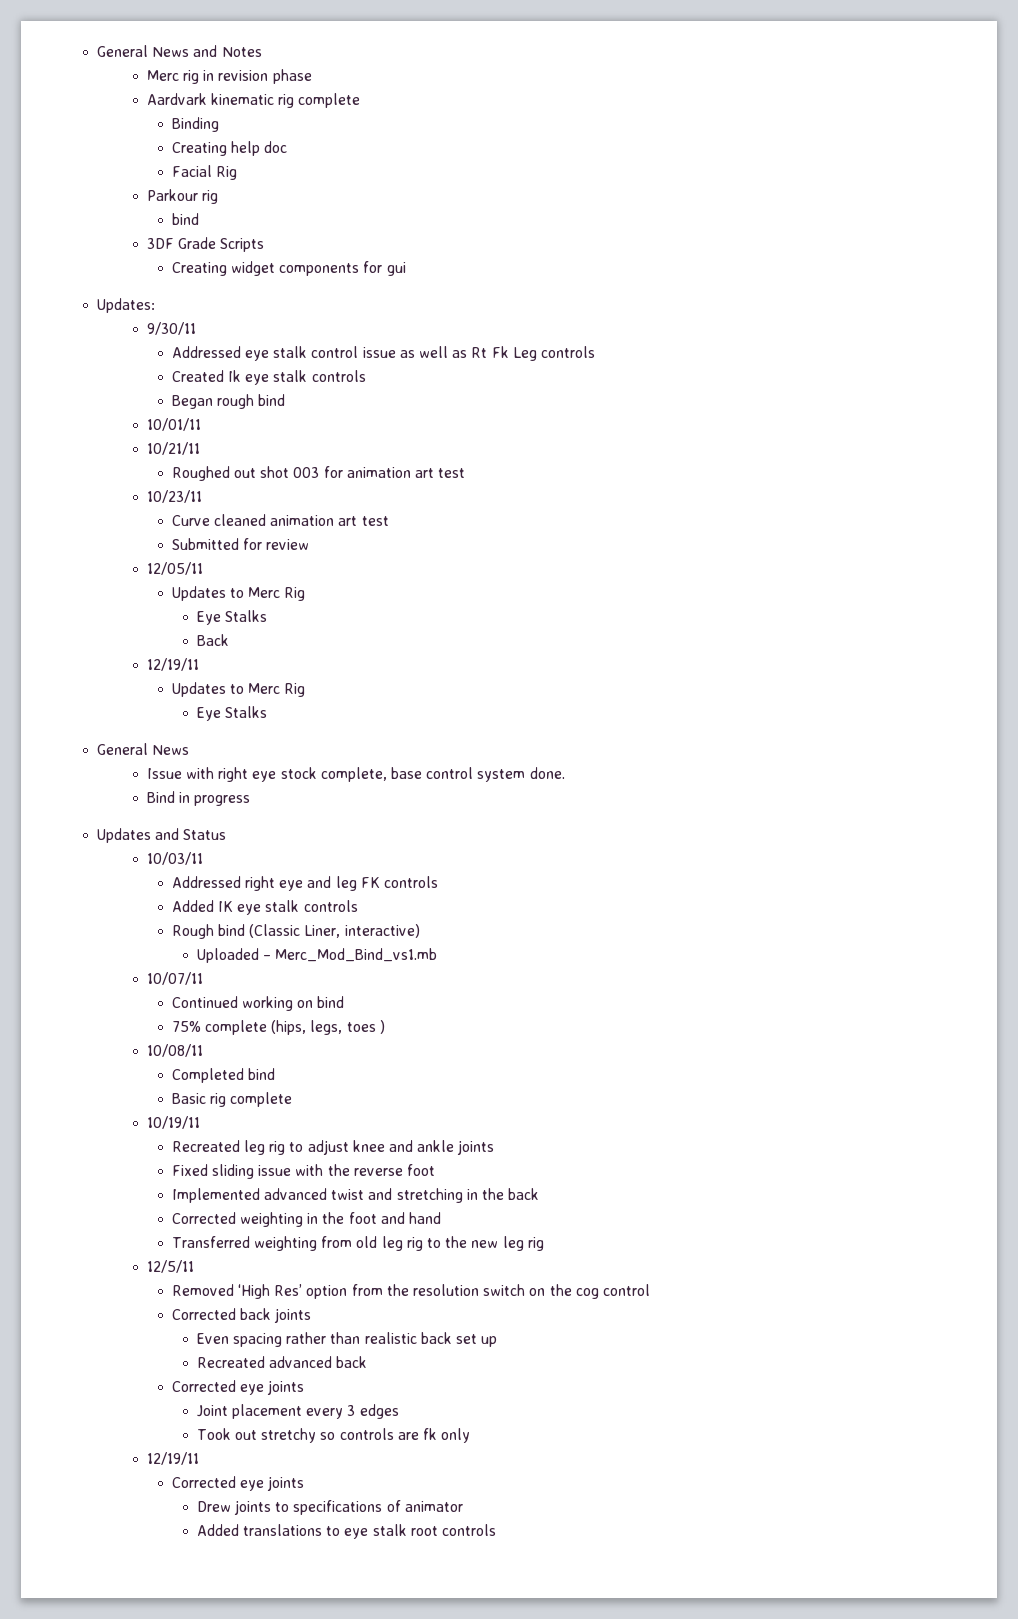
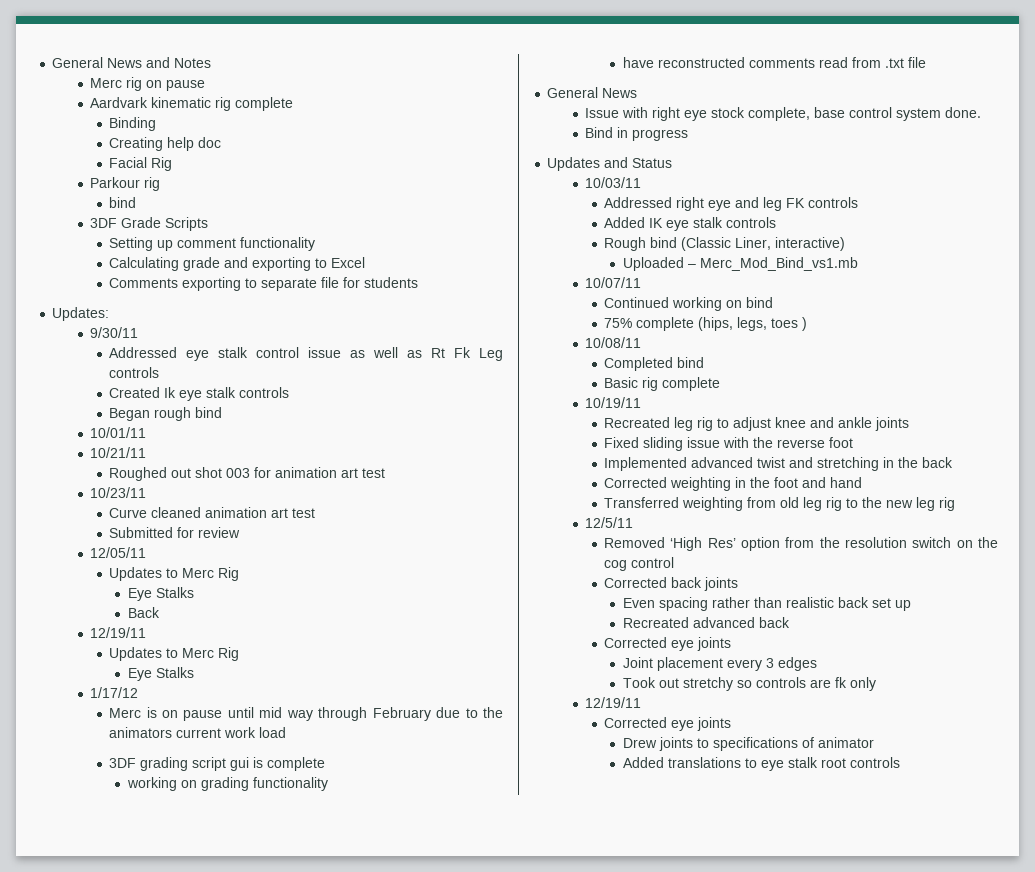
- Merc rig in revision phase
+ Merc rig on pause
- Creating widget components for gui
+ Setting up comment functionality
+ Calculating grade and exporting to Excel
+ Comments exporting to separate file for students
+ 1/17/12
+ Merc is on pause until mid way through February due to the animators current work load
+ 3DF grading script gui is complete
+ working on grading functionality
+ have reconstructed comments read from .txt file

